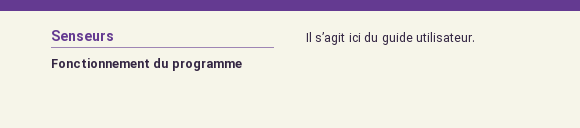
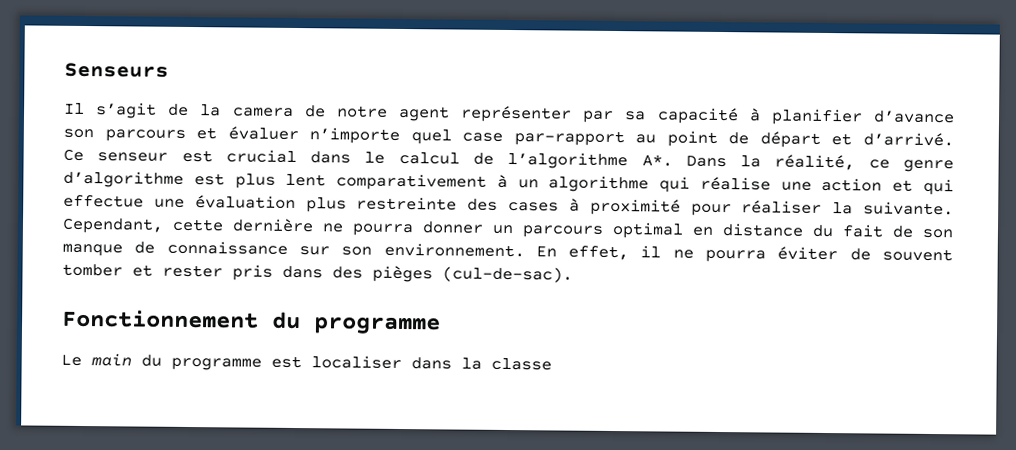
+ Il s’agit de la camera de notre agent représenter par sa capacité à planifier d’avance son parcours et évaluer n’importe quel case par-rapport au point de départ et d’arrivé. Ce senseur est crucial dans le calcul de l’algorithme A*. Dans la réalité, ce genre d’algorithme est plus lent comparativement à un algorithme qui réalise une action et qui effectue une évaluation plus restreinte des cases à proximité pour réaliser la suivante. Cependant, cette dernière ne pourra donner un parcours optimal en distance du fait de son manque de connaissance sur son environnement. En effet, il ne pourra éviter de souvent tomber et rester pris dans des pièges (cul-de-sac).
  Fonctionnement du programme
- Il s’agit ici du guide utilisateur.
+ Le main du programme est localiser dans la classe

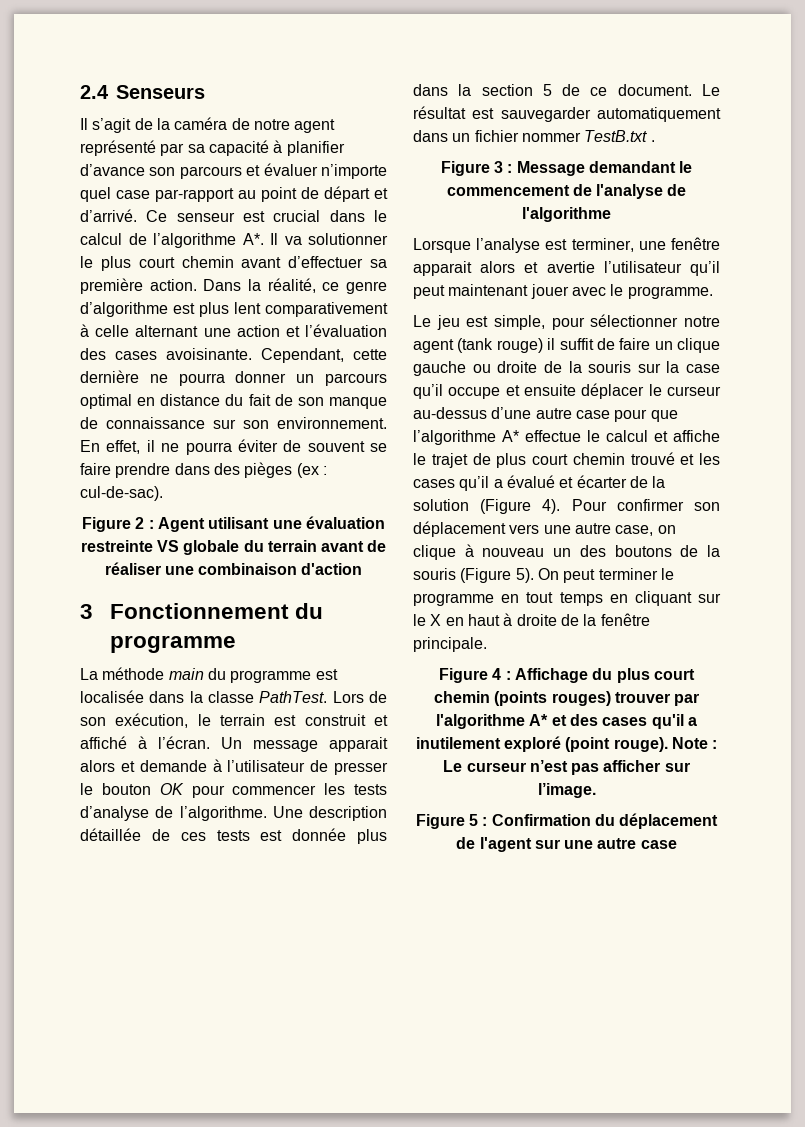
- Senseurs
+ 2.4 Senseurs
- Il s’agit de la camera de notre agent représenter par sa capacité à planifier d’avance son parcours et évaluer n’importe quel case par-rapport au point de départ et d’arrivé.
+ Il s’agit de la caméra de notre agent représenté par sa capacité à planifier d’avance son parcours et évaluer n’importe quel case par-rapport au point de départ et d’arrivé.
- Ce senseur est crucial dans le calcul de l’algorithme A*. Dans la réalité, ce genre d’algorithme est plus lent comparativement à un algorithme qui réalise une action et qui effectue une évaluation plus restreinte des cases à proximité pour réaliser la suivante.
+ Ce senseur est crucial dans le calcul de l’algorithme A*. Il va solutionner le plus court chemin avant d’effectuer sa première action. Dans la réalité, ce genre d’algorithme est plus lent comparativement à celle alternant une action et l’évaluation des cases avoisinante.
- En effet, il ne pourra éviter de souvent tomber et rester pris dans des pièges (cul-de-sac).
- Fonctionnement du programme
+ En effet, il ne pourra éviter de souvent se faire prendre dans des pièges (ex : cul-de-sac).
+ Figure 2 : Agent utilisant une évaluation restreinte VS globale du terrain avant de réaliser une combinaison d'action
+ 3 Fonctionnement du programme
- Le main du programme est localiser dans la classe
+ La méthode main du programme est localisée dans la classe PathTest. Lors de son exécution, le terrain est construit et affiché à l’écran. Un message apparait alors et demande à l’utilisateur de presser le bouton OK pour commencer les tests d’analyse de l’algorithme. Une description détaillée de ces tests est donnée plus dans la section 5 de ce document. Le résultat est sauvegarder automatiquement dans un fichier nommer TestB.txt .
+ Figure 3 : Message demandant le commencement de l'analyse de l'algorithme
+ Lorsque l’analyse est terminer, une fenêtre apparait alors et avertie l’utilisateur qu’il peut maintenant jouer avec le programme.
+ Le jeu est simple, pour sélectionner notre agent (tank rouge) il suffit de faire un clique gauche ou droite de la souris sur la case qu’il occupe et ensuite déplacer le curseur au-dessus d’une autre case pour que l’algorithme A* effectue le calcul et affiche le trajet de plus court chemin trouvé et les cases qu’il a évalué et écarter de la solution (Figure 4). Pour confirmer son déplacement vers une autre case, on clique à nouveau un des boutons de la souris (Figure 5). On peut terminer le programme en tout temps en cliquant sur le X en haut à droite de la fenêtre principale.
+ Figure 4 : Affichage du plus court chemin (points rouges) trouver par l'algorithme A* et des cases qu'il a inutilement exploré (point rouge). Note : Le curseur n’est pas afficher sur l’image.
+ Figure 5 : Confirmation du déplacement de l'agent sur une autre case

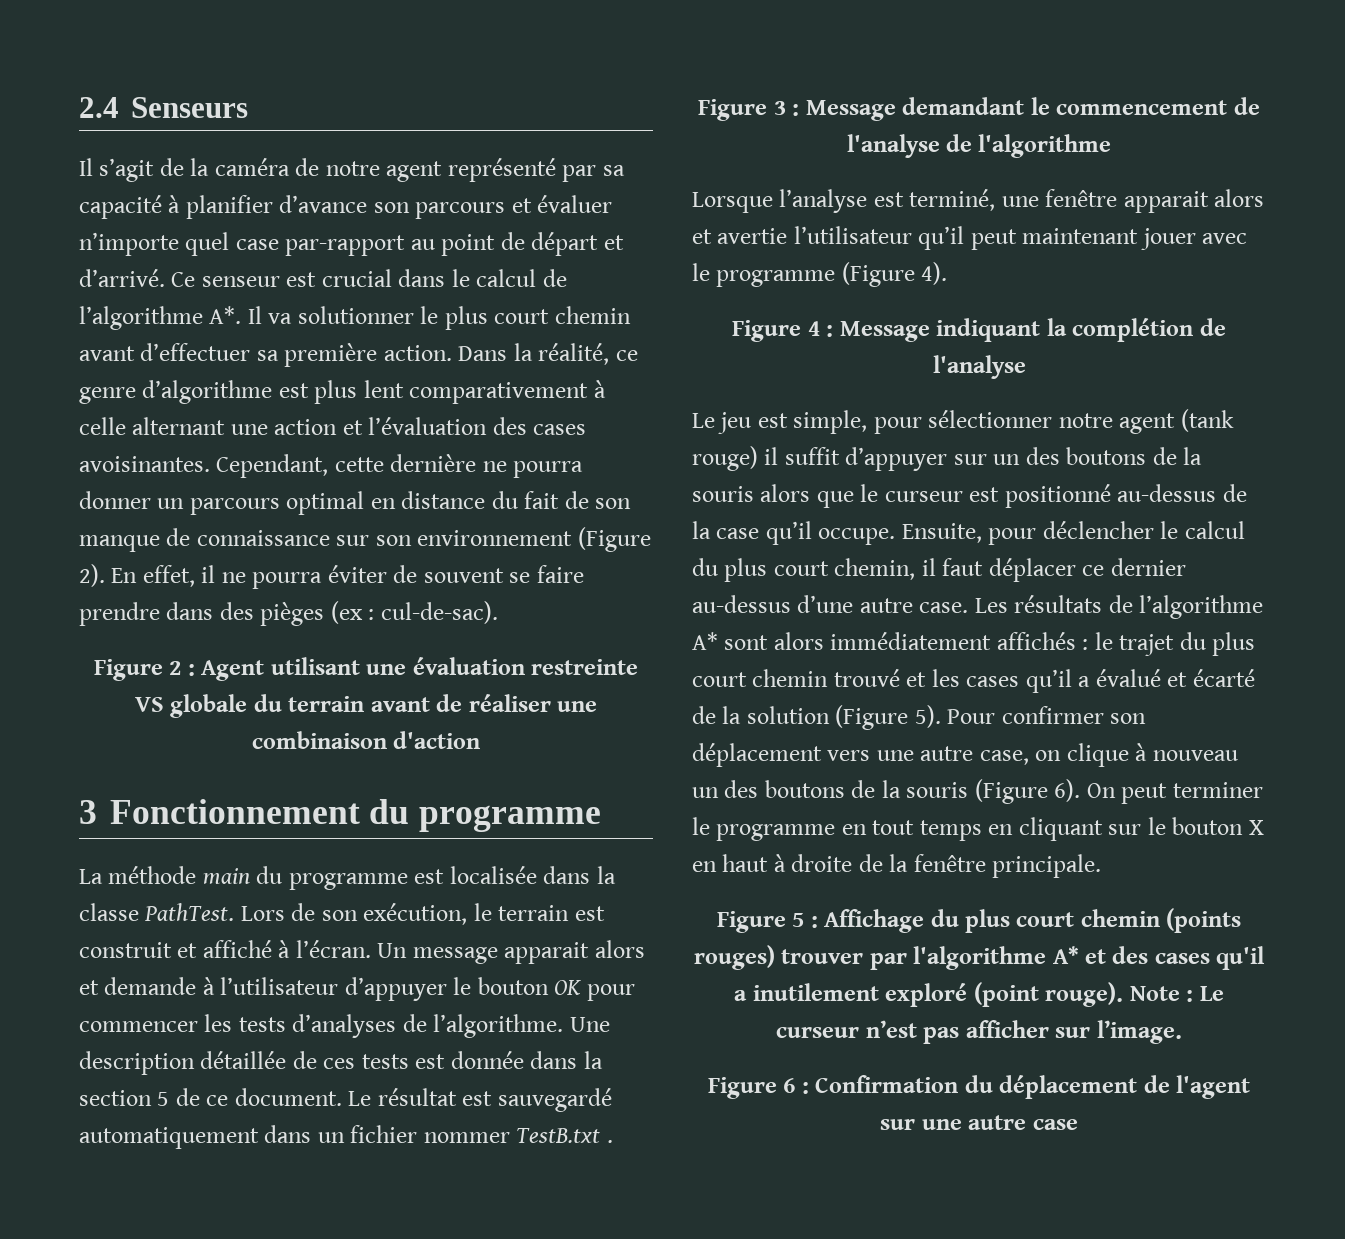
- Dans la réalité, ce genre d’algorithme est plus lent comparativement à celle alternant une action et l’évaluation des cases avoisinante.
+ Dans la réalité, ce genre d’algorithme est plus lent comparativement à celle alternant une action et l’évaluation des cases avoisinantes.
- Cependant, cette dernière ne pourra donner un parcours optimal en distance du fait de son manque de connaissance sur son environnement.
+ Cependant, cette dernière ne pourra donner un parcours optimal en distance du fait de son manque de connaissance sur son environnement (Figure 2).
- Un message apparait alors et demande à l’utilisateur de presser le bouton OK pour commencer les tests d’analyse de l’algorithme.
+ Un message apparait alors et demande à l’utilisateur d’appuyer le bouton OK pour commencer les tests d’analyses de l’algorithme.
- Une description détaillée de ces tests est donnée plus dans la section 5 de ce document.
+ Une description détaillée de ces tests est donnée dans la section 5 de ce document.
- Le résultat est sauvegarder automatiquement dans un fichier nommer TestB.txt .
+ Le résultat est sauvegardé automatiquement dans un fichier nommer TestB.txt .
- Lorsque l’analyse est terminer, une fenêtre apparait alors et avertie l’utilisateur qu’il peut maintenant jouer avec le programme.
+ Lorsque l’analyse est terminé, une fenêtre apparait alors et avertie l’utilisateur qu’il peut maintenant jouer avec le programme (Figure 4).
+ Figure 4 : Message indiquant la complétion de l'analyse
- Le jeu est simple, pour sélectionner notre agent (tank rouge) il suffit de faire un clique gauche ou droite de la souris sur la case qu’il occupe et ensuite déplacer le curseur au-dessus d’une autre case pour que l’algorithme A* effectue le calcul et affiche le trajet de plus court chemin trouvé et les cases qu’il a évalué et écarter de la solution (Figure 4).
+ Le jeu est simple, pour sélectionner notre agent (tank rouge) il suffit d’appuyer sur un des boutons de la souris alors que le curseur est positionné au-dessus de la case qu’il occupe. Ensuite, pour déclencher le calcul du plus court chemin, il faut déplacer ce dernier au-dessus d’une autre case. Les résultats de l’algorithme A* sont alors immédiatement affichés : le trajet du plus court chemin trouvé et les cases qu’il a évalué et écarté de la solution (Figure 5).
- Pour confirmer son déplacement vers une autre case, on clique à nouveau un des boutons de la souris (Figure 5).
+ Pour confirmer son déplacement vers une autre case, on clique à nouveau un des boutons de la souris (Figure 6).
- On peut terminer le programme en tout temps en cliquant sur le X en haut à droite de la fenêtre principale.
+ On peut terminer le programme en tout temps en cliquant sur le bouton X en haut à droite de la fenêtre principale.
- Figure 4 : Affichage du plus court chemin (points rouges) trouver par l'algorithme A* et des cases qu'il a inutilement exploré (point rouge).
+ Figure 5 : Affichage du plus court chemin (points rouges) trouver par l'algorithme A* et des cases qu'il a inutilement exploré (point rouge).
- Figure 5 : Confirmation du déplacement de l'agent sur une autre case
+ Figure 6 : Confirmation du déplacement de l'agent sur une autre case

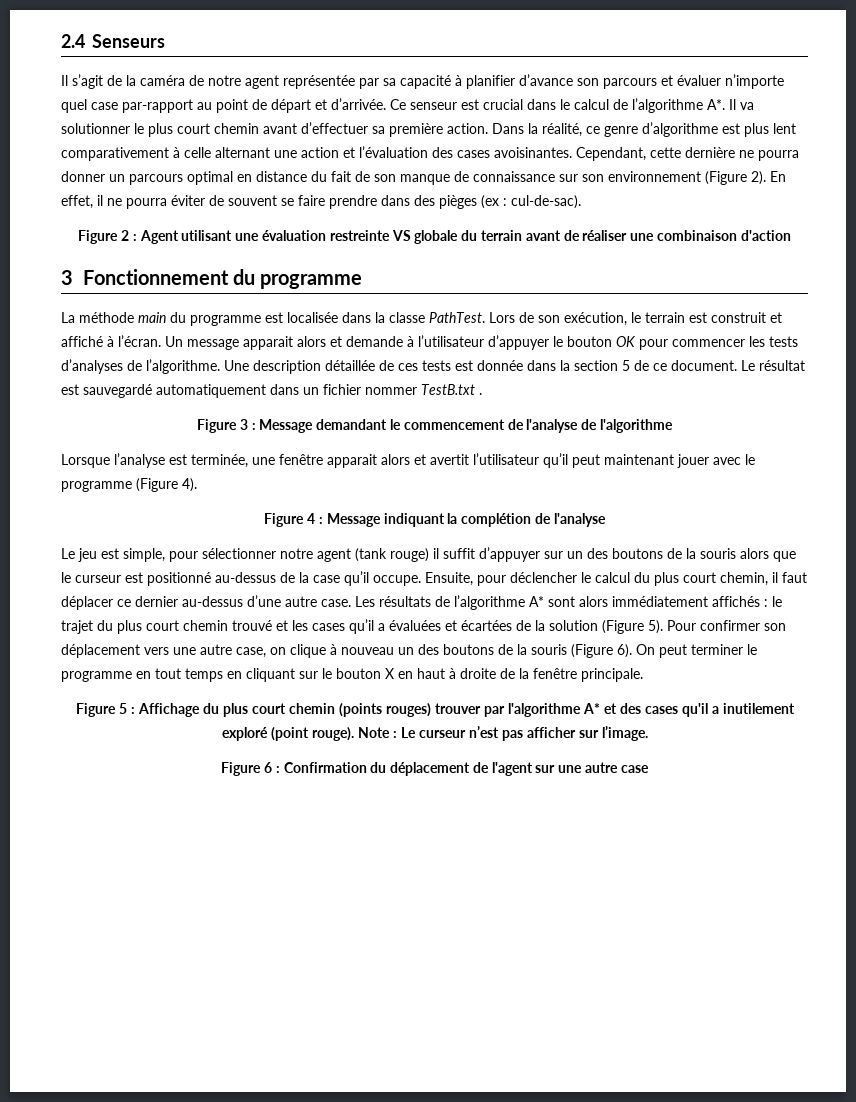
- Il s’agit de la caméra de notre agent représenté par sa capacité à planifier d’avance son parcours et évaluer n’importe quel case par-rapport au point de départ et d’arrivé.
+ Il s’agit de la caméra de notre agent représentée par sa capacité à planifier d’avance son parcours et évaluer n’importe quel case par-rapport au point de départ et d’arrivée.
- Lorsque l’analyse est terminé, une fenêtre apparait alors et avertie l’utilisateur qu’il peut maintenant jouer avec le programme (Figure 4).
+ Lorsque l’analyse est terminée, une fenêtre apparait alors et avertit l’utilisateur qu’il peut maintenant jouer avec le programme (Figure 4).
- Les résultats de l’algorithme A* sont alors immédiatement affichés : le trajet du plus court chemin trouvé et les cases qu’il a évalué et écarté de la solution (Figure 5).
+ Les résultats de l’algorithme A* sont alors immédiatement affichés : le trajet du plus court chemin trouvé et les cases qu’il a évaluées et écartées de la solution (Figure 5).

